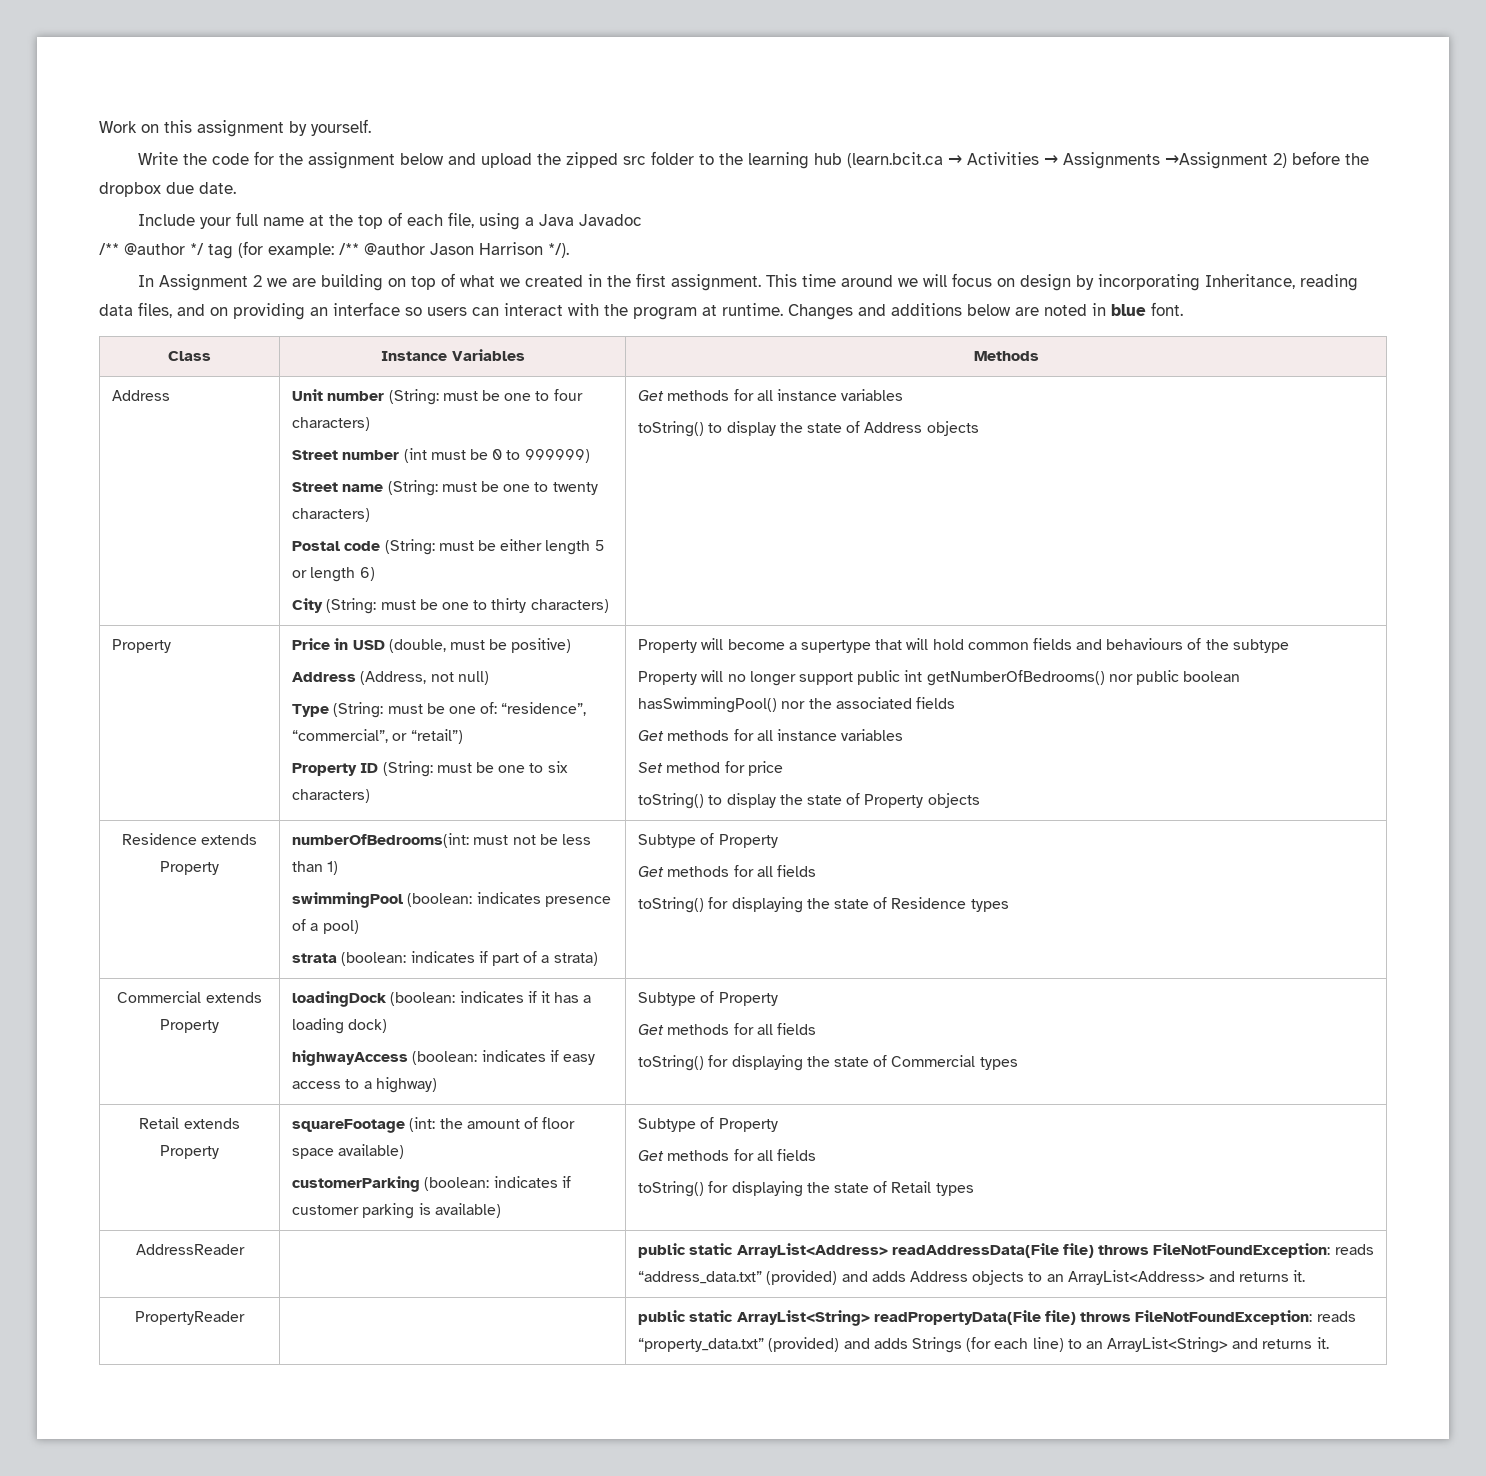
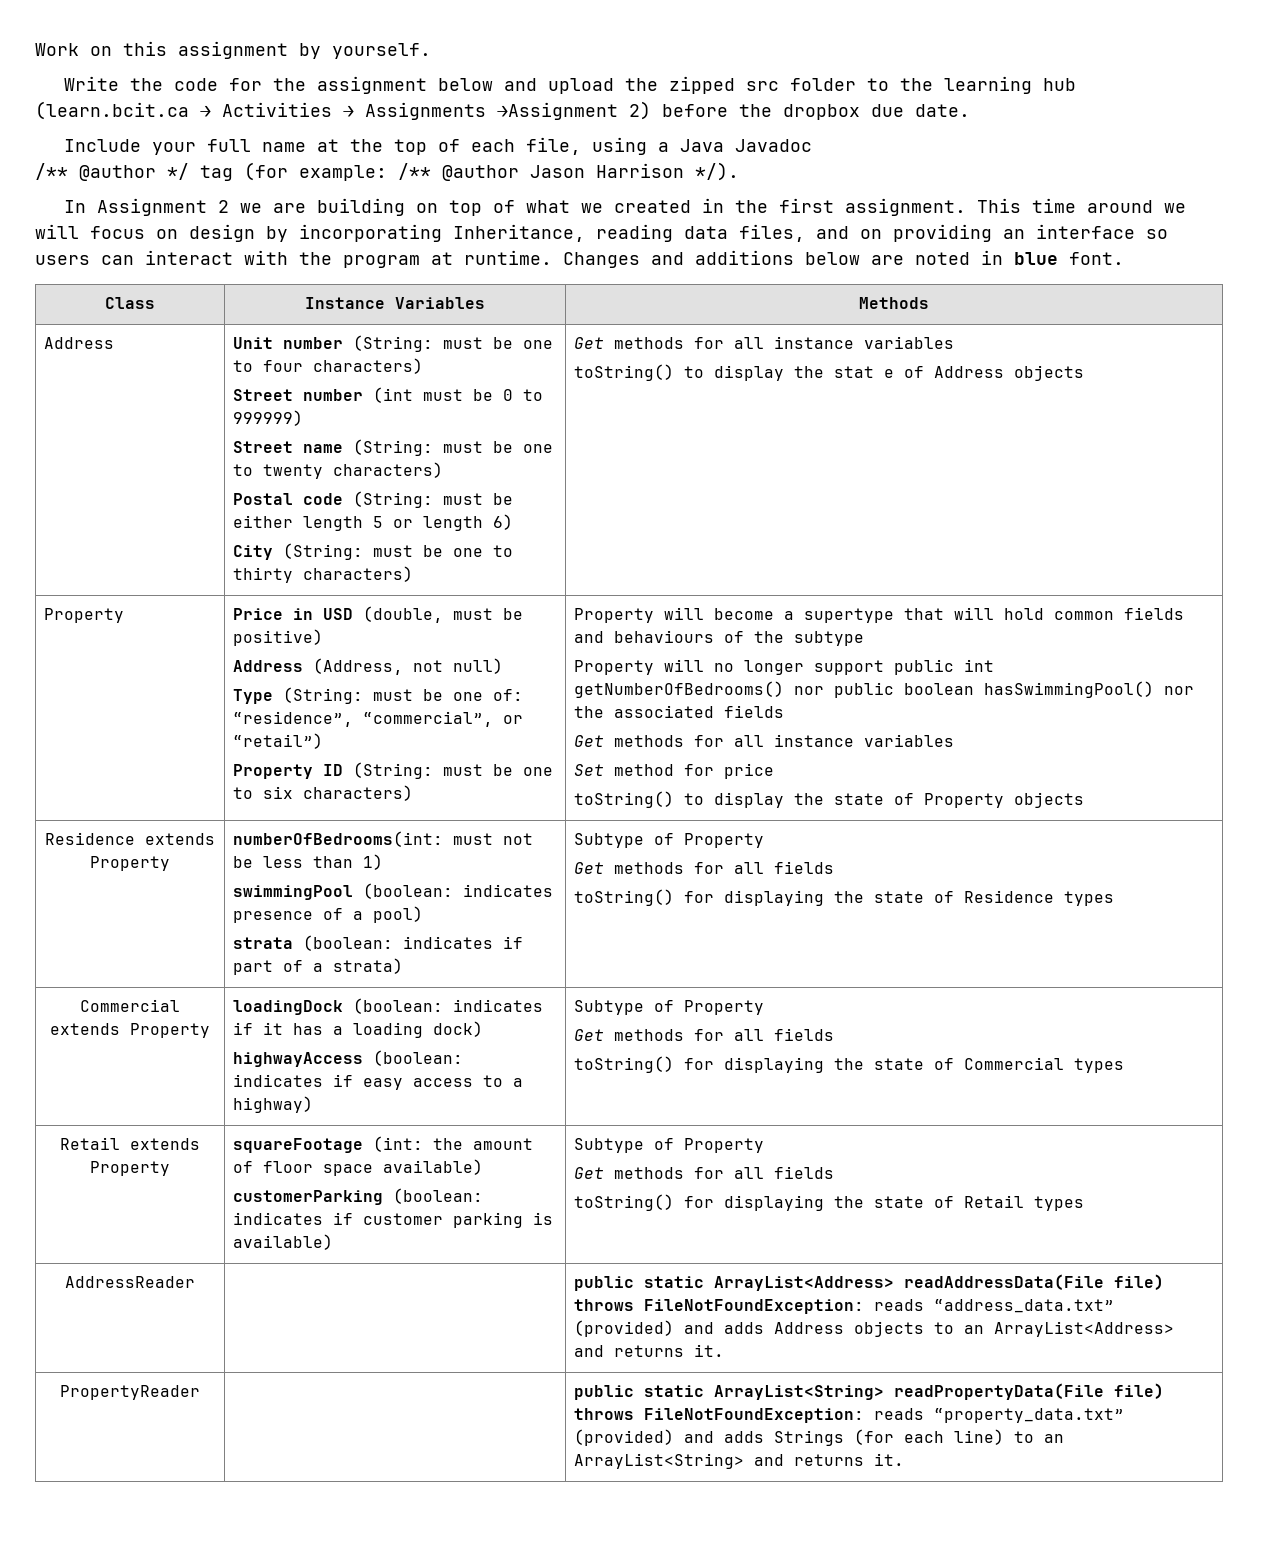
- toString() to display the state of Address objects
+ toString() to display the stat e of Address objects

